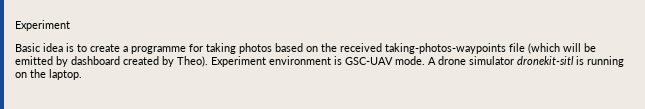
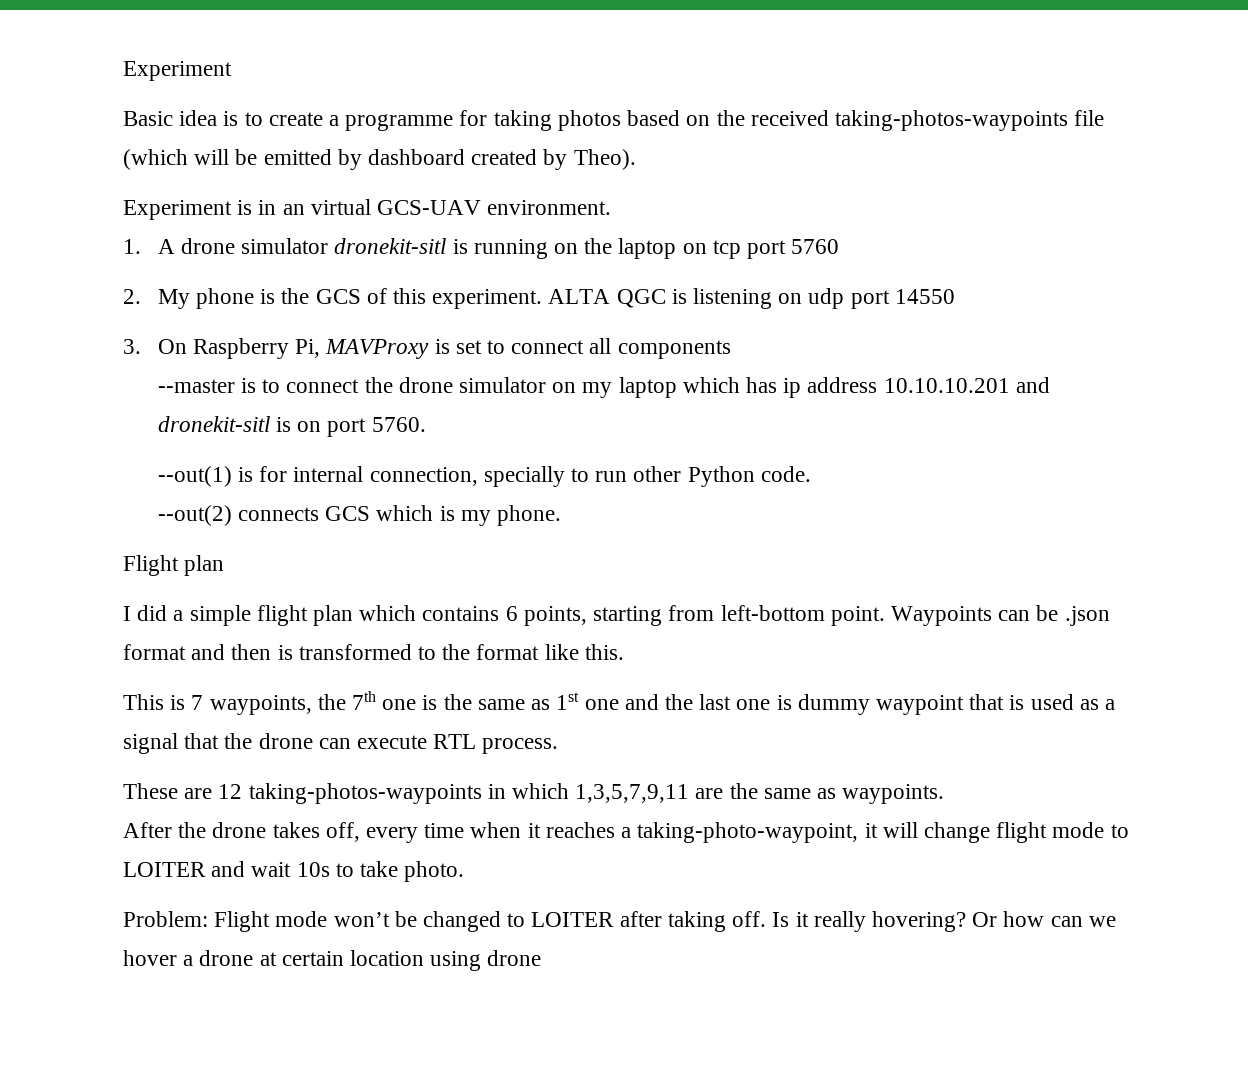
- Basic idea is to create a programme for taking photos based on the received taking-photos-waypoints file (which will be emitted by dashboard created by Theo). Experiment environment is GSC-UAV mode. A drone simulator dronekit-sitl is running on the laptop.
+ Basic idea is to create a programme for taking photos based on the received taking-photos-waypoints file (which will be emitted by dashboard created by Theo).
+ Experiment is in an virtual GCS-UAV environment.
+ 1. A drone simulator dronekit-sitl is running on the laptop on tcp port 5760
+ 2. My phone is the GCS of this experiment. ALTA QGC is listening on udp port 14550
+ 3. On Raspberry Pi, MAVProxy is set to connect all components
+ --master is to connect the drone simulator on my laptop which has ip address 10.10.10.201 and dronekit-sitl is on port 5760.
+ --out(1) is for internal connection, specially to run other Python code.
+ --out(2) connects GCS which is my phone.
+ Flight plan
+ I did a simple flight plan which contains 6 points, starting from left-bottom point. Waypoints can be .json format and then is transformed to the format like this.
+ This is 7 waypoints, the 7th one is the same as 1st one and the last one is dummy waypoint that is used as a signal that the drone can execute RTL process.
+ These are 12 taking-photos-waypoints in which 1,3,5,7,9,11 are the same as waypoints.
+ After the drone takes off, every time when it reaches a taking-photo-waypoint, it will change flight mode to LOITER and wait 10s to take photo.
+ Problem: Flight mode won’t be changed to LOITER after taking off. Is it really hovering? Or how can we hover a drone at certain location using drone

